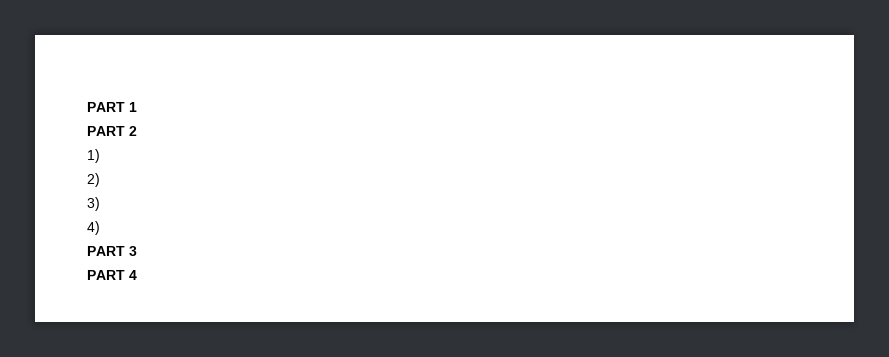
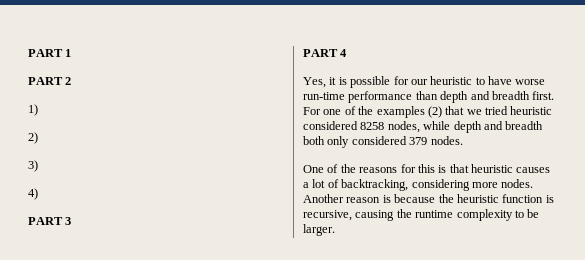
+ Yes, it is possible for our heuristic to have worse run-time performance than depth and breadth first. For one of the examples (2) that we tried heuristic considered 8258 nodes, while depth and breadth both only considered 379 nodes.
+ One of the reasons for this is that heuristic causes a lot of backtracking, considering more nodes. Another reason is because the heuristic function is recursive, causing the runtime complexity to be larger.

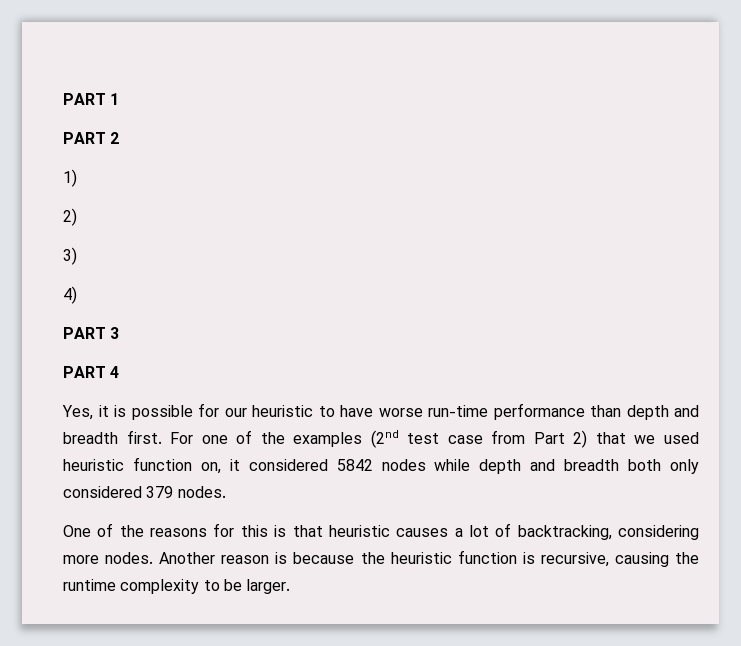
- For one of the examples (2) that we tried heuristic considered 8258 nodes, while depth and breadth both only considered 379 nodes.
+ For one of the examples (2nd test case from Part 2) that we used heuristic function on, it considered 5842 nodes while depth and breadth both only considered 379 nodes.

